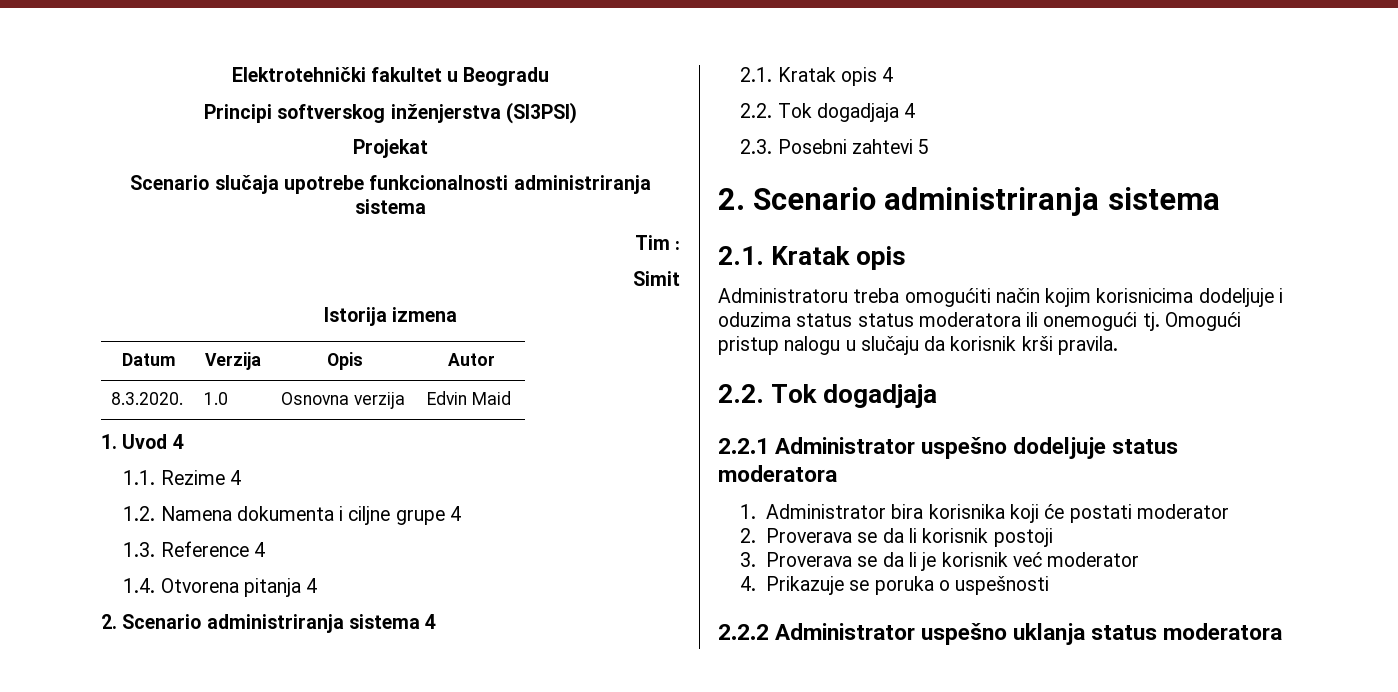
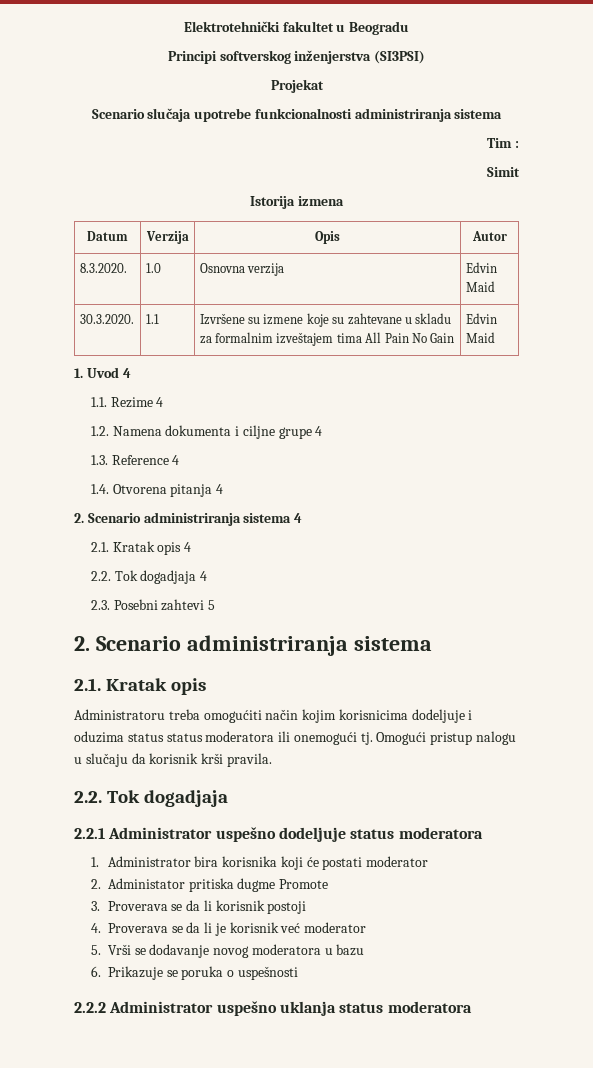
+ 30.3.2020. | 1.1 | Izvršene su izmene koje su zahtevane u skladu za formalnim izveštajem tima All Pain No Gain | Edvin Maid
- 2. Proverava se da li korisnik postoji
+ 2. Administator pritiska dugme Promote
+ 3. Proverava se da li korisnik postoji
- 3. Proverava se da li je korisnik već moderator
+ 4. Proverava se da li je korisnik već moderator
- 4. Prikazuje se poruka o uspešnosti
+ 5. Vrši se dodavanje novog moderatora u bazu
+ 6. Prikazuje se poruka o uspešnosti

